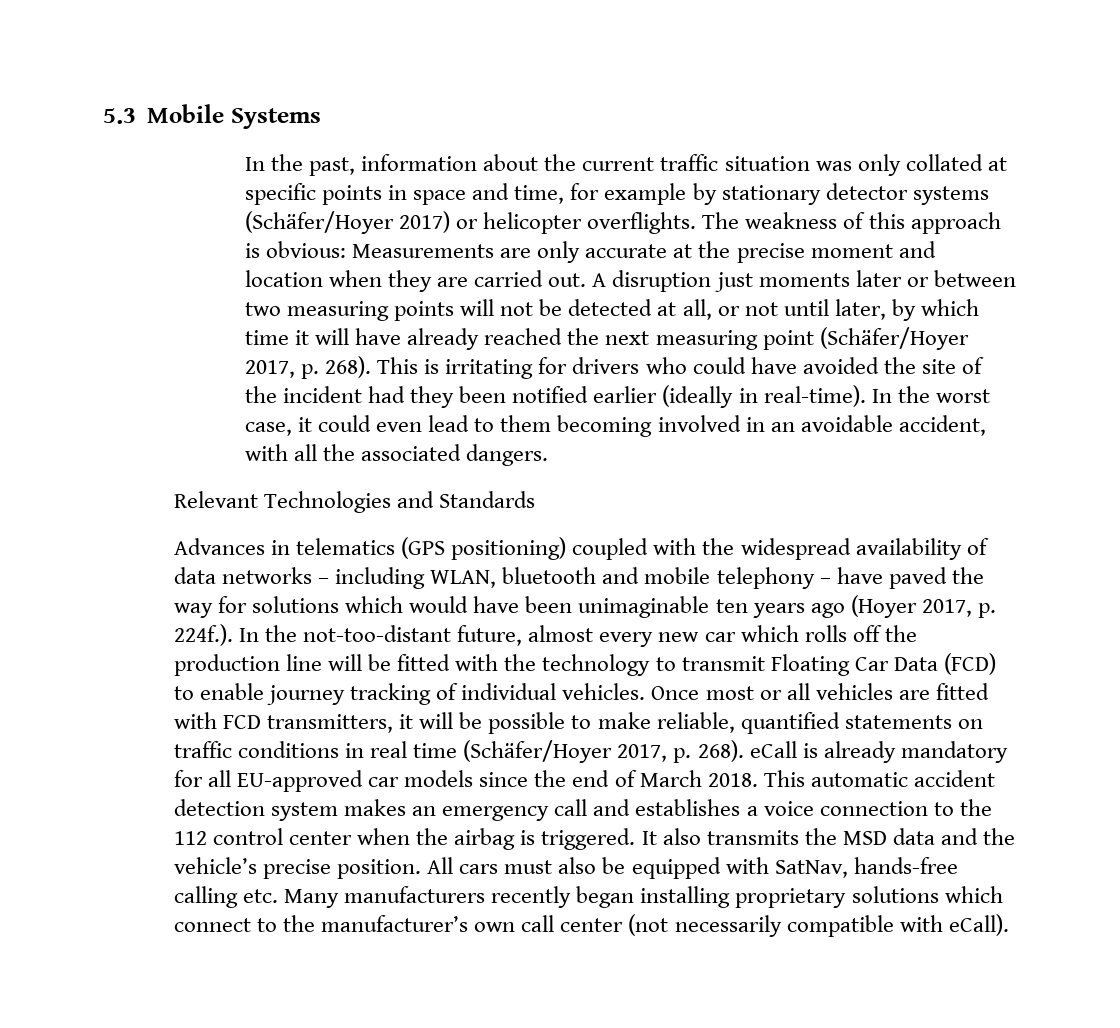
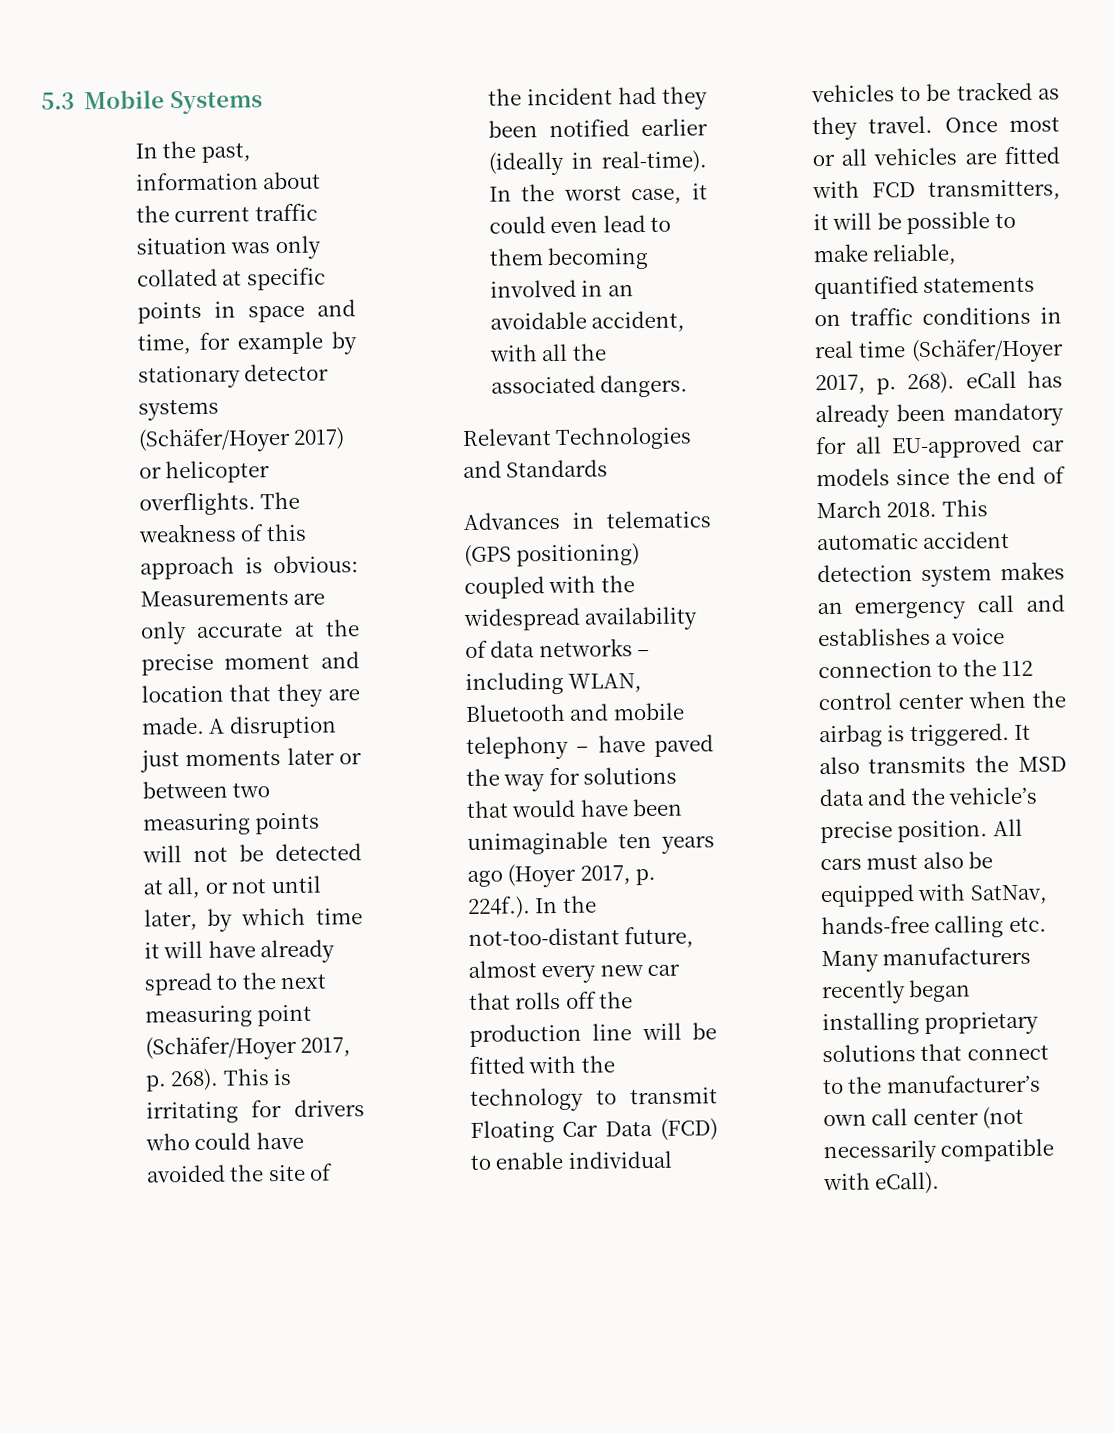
- The weakness of this approach is obvious: Measurements are only accurate at the precise moment and location when they are carried out.
+ The weakness of this approach is obvious: Measurements are only accurate at the precise moment and location that they are made.
- A disruption just moments later or between two measuring points will not be detected at all, or not until later, by which time it will have already reached the next measuring point (Schäfer/Hoyer 2017, p. 268).
+ A disruption just moments later or between two measuring points will not be detected at all, or not until later, by which time it will have already spread to the next measuring point (Schäfer/Hoyer 2017, p. 268).
- Advances in telematics (GPS positioning) coupled with the widespread availability of data networks – including WLAN, bluetooth and mobile telephony – have paved the way for solutions which would have been unimaginable ten years ago (Hoyer 2017, p. 224f.). In the not-too-distant future, almost every new car which rolls off the production line will be fitted with the technology to transmit Floating Car Data (FCD) to enable journey tracking of individual vehicles.
+ Advances in telematics (GPS positioning) coupled with the widespread availability of data networks – including WLAN, Bluetooth and mobile telephony – have paved the way for solutions that would have been unimaginable ten years ago (Hoyer 2017, p. 224f.). In the not-too-distant future, almost every new car that rolls off the production line will be fitted with the technology to transmit Floating Car Data (FCD) to enable individual vehicles to be tracked as they travel.
- Once most or all vehicles are fitted with FCD transmitters, it will be possible to make reliable, quantified statements on traffic conditions in real time (Schäfer/Hoyer 2017, p. 268). eCall is already mandatory for all EU-approved car models since the end of March 2018.
+ Once most or all vehicles are fitted with FCD transmitters, it will be possible to make reliable, quantified statements on traffic conditions in real time (Schäfer/Hoyer 2017, p. 268). eCall has already been mandatory for all EU-approved car models since the end of March 2018.
- All cars must also be equipped with SatNav, hands-free calling etc. Many manufacturers recently began installing proprietary solutions which connect to the manufacturer’s own call center (not necessarily compatible with eCall).
+ All cars must also be equipped with SatNav, hands-free calling etc. Many manufacturers recently began installing proprietary solutions that connect to the manufacturer’s own call center (not necessarily compatible with eCall).

